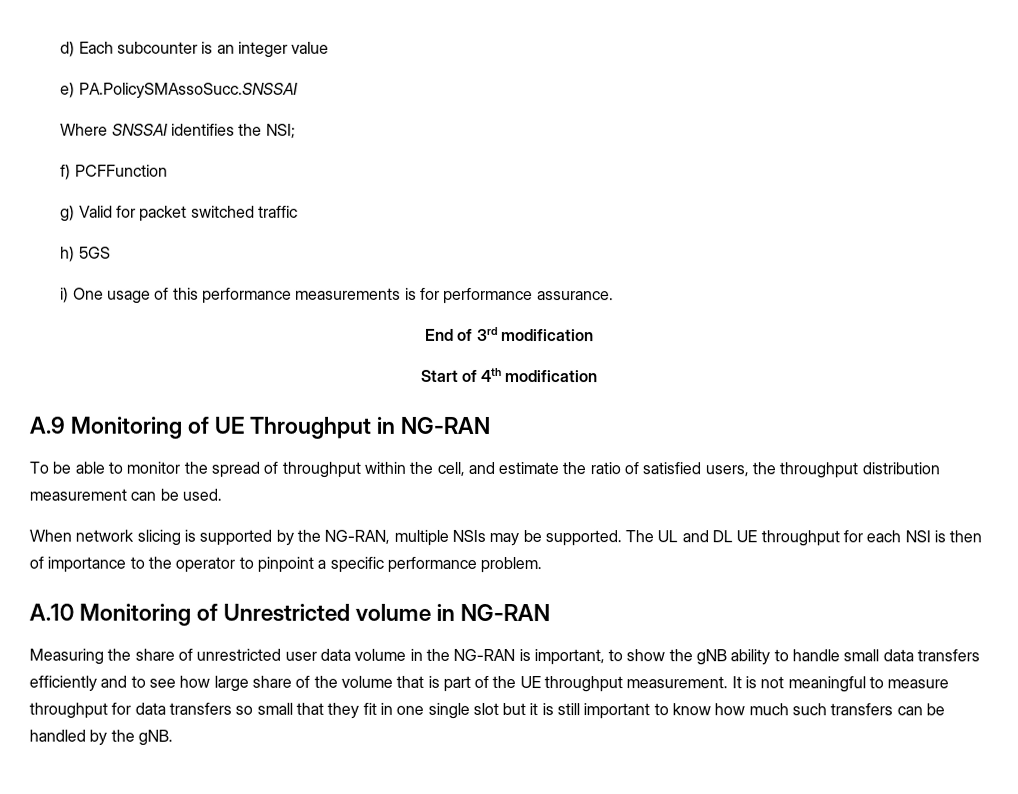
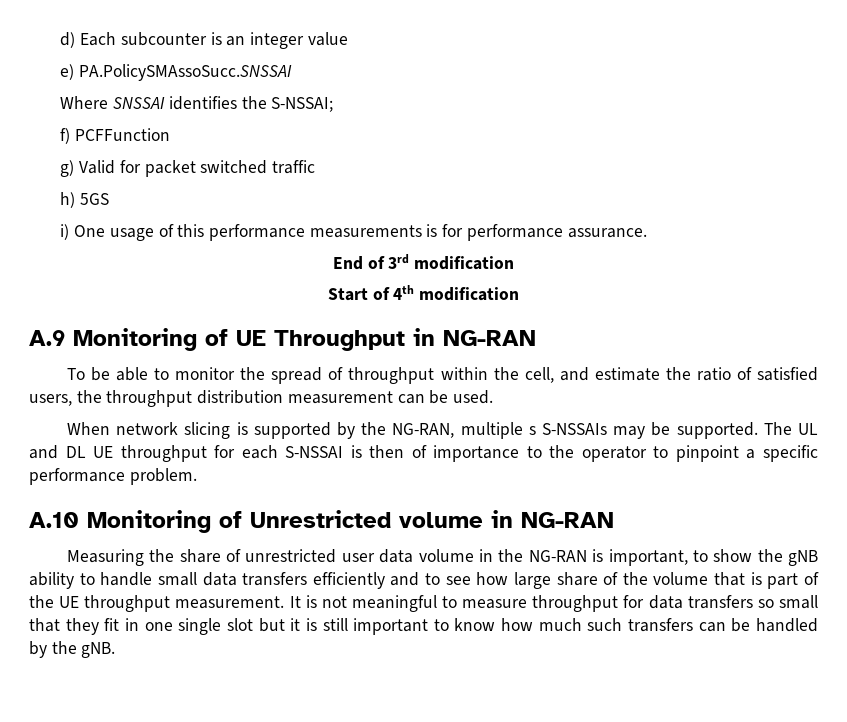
- Where SNSSAI identifies the NSI;
+ Where SNSSAI identifies the S-NSSAI;
- When network slicing is supported by the NG-RAN, multiple NSIs may be supported.
+ When network slicing is supported by the NG-RAN, multiple s S-NSSAIs may be supported.
- The UL and DL UE throughput for each NSI is then of importance to the operator to pinpoint a specific performance problem.
+ The UL and DL UE throughput for each S-NSSAI is then of importance to the operator to pinpoint a specific performance problem.

